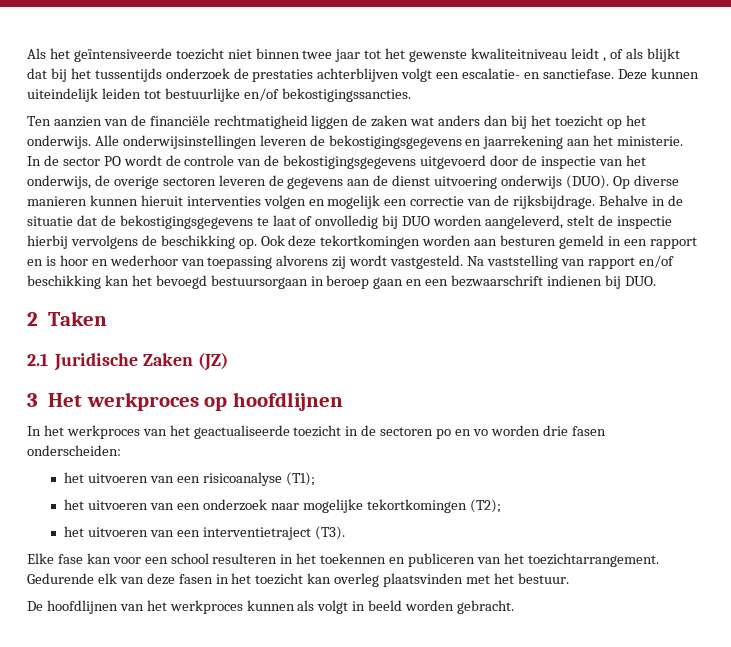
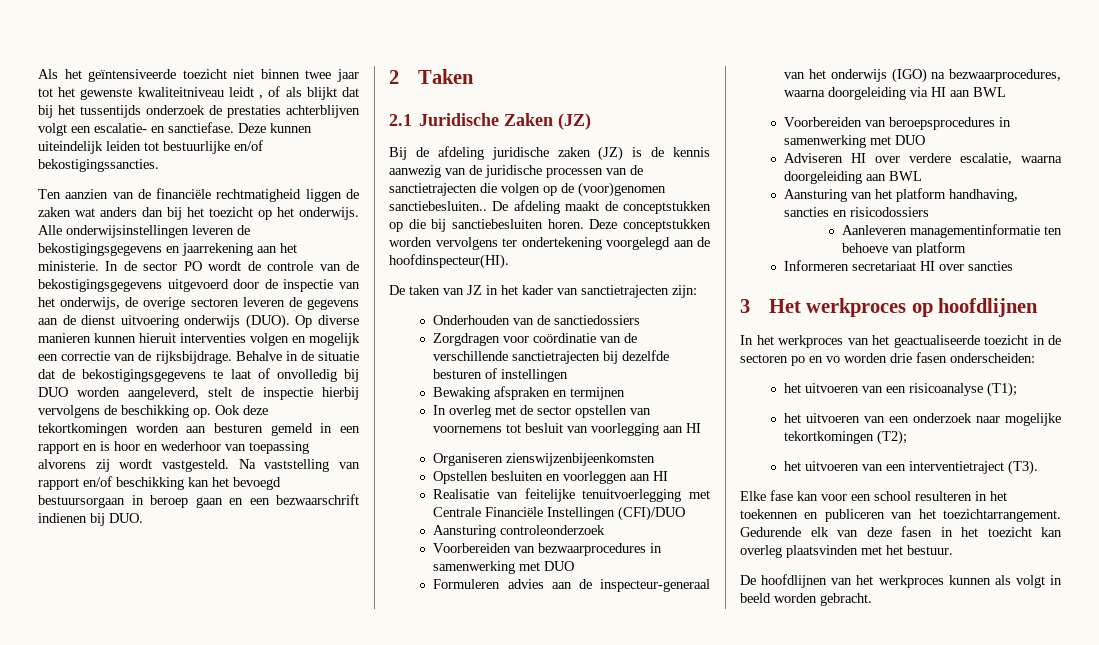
+ Bij de afdeling juridische zaken (JZ) is de kennis aanwezig van de juridische processen van de sanctietrajecten die volgen op de (voor)genomen sanctiebesluiten.. De afdeling maakt de conceptstukken op die bij sanctiebesluiten horen. Deze conceptstukken worden vervolgens ter ondertekening voorgelegd aan de hoofdinspecteur(HI).
+ De taken van JZ in het kader van sanctietrajecten zijn:
+ Onderhouden van de sanctiedossiers
+ Zorgdragen voor coördinatie van de verschillende sanctietrajecten bij dezelfde besturen of instellingen
+ Bewaking afspraken en termijnen
+ In overleg met de sector opstellen van voornemens tot besluit van voorlegging aan HI
+ Organiseren zienswijzenbijeenkomsten
+ Opstellen besluiten en voorleggen aan HI
+ Realisatie van feitelijke tenuitvoerlegging met Centrale Financiële Instellingen (CFI)/DUO
+ Aansturing controleonderzoek
+ Voorbereiden van bezwaarprocedures in samenwerking met DUO
+ Formuleren advies aan de inspecteur-generaal van het onderwijs (IGO) na bezwaarprocedures, waarna doorgeleiding via HI aan BWL
+ Voorbereiden van beroepsprocedures in samenwerking met DUO
+ Adviseren HI over verdere escalatie, waarna doorgeleiding aan BWL
+ Aansturing van het platform handhaving, sancties en risicodossiers
+ Aanleveren managementinformatie ten behoeve van platform
+ Informeren secretariaat HI over sancties

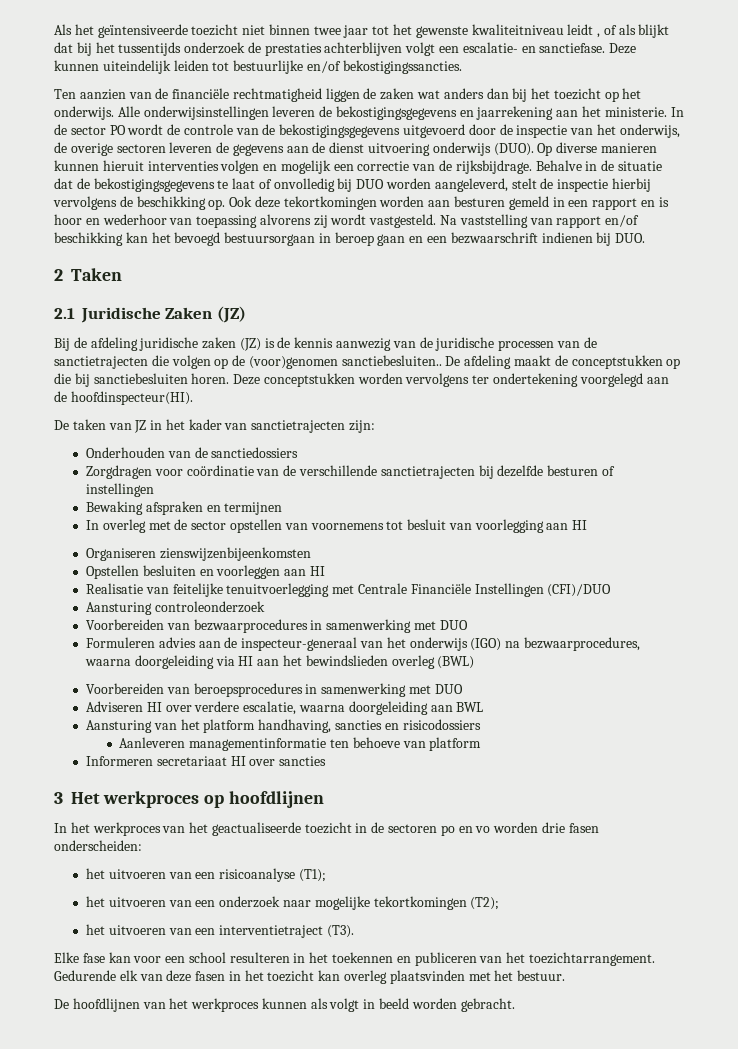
- Formuleren advies aan de inspecteur-generaal van het onderwijs (IGO) na bezwaarprocedures, waarna doorgeleiding via HI aan BWL
+ Formuleren advies aan de inspecteur-generaal van het onderwijs (IGO) na bezwaarprocedures, waarna doorgeleiding via HI aan het bewindslieden overleg (BWL)

